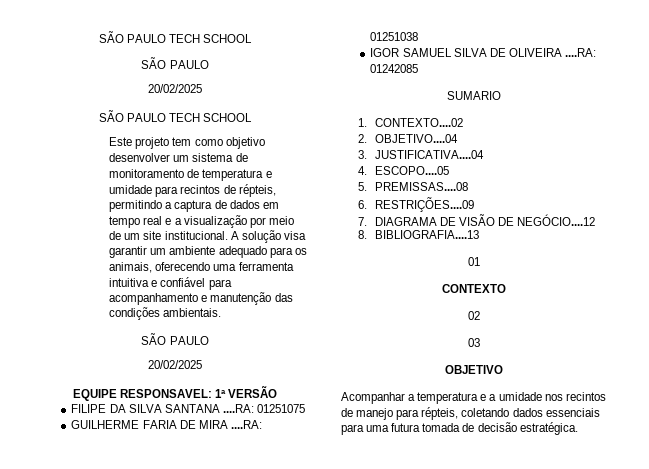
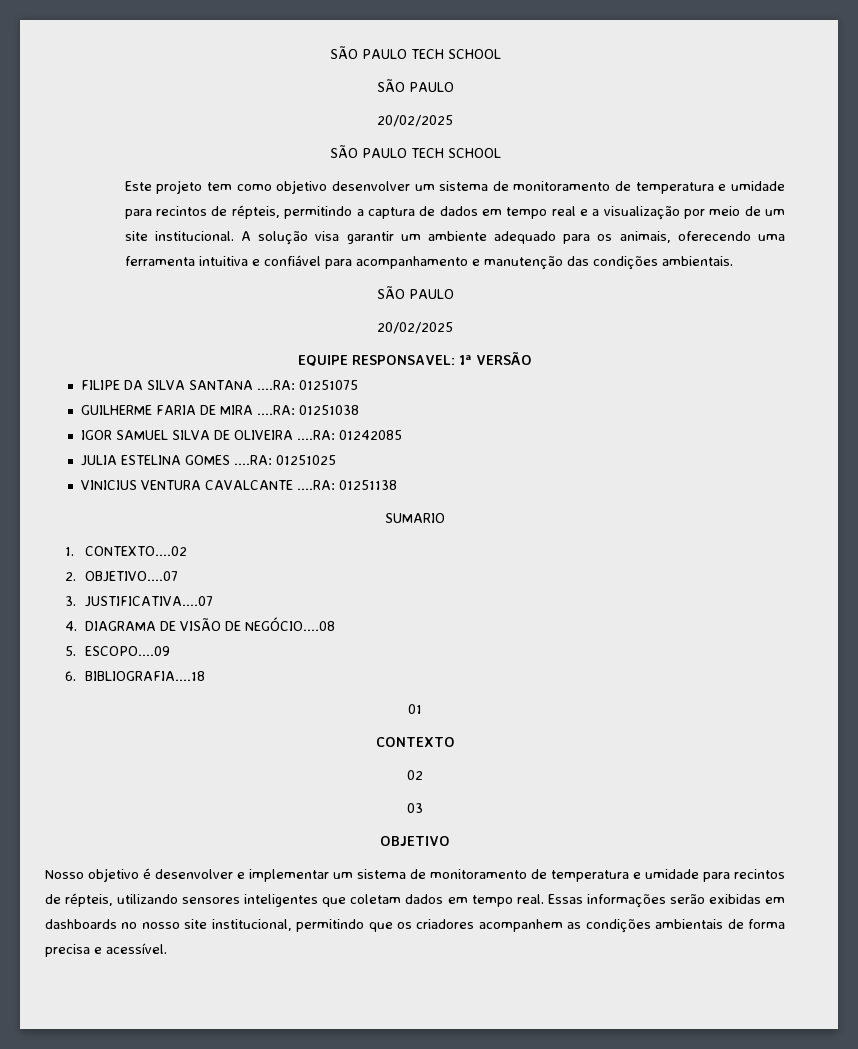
+ JULIA ESTELINA GOMES ....RA: 01251025
+ VINICIUS VENTURA CAVALCANTE ....RA: 01251138
- 2. OBJETIVO....04
+ 2. OBJETIVO....07
- 3. JUSTIFICATIVA....04
- 4. ESCOPO....05
- 5. PREMISSAS....08
- 6. RESTRIÇÕES....09
- 7. DIAGRAMA DE VISÃO DE NEGÓCIO....12
- 8. BIBLIOGRAFIA....13
+ 3. JUSTIFICATIVA....07
+ 4. DIAGRAMA DE VISÃO DE NEGÓCIO....08
+ 5. ESCOPO....09
+ 6. BIBLIOGRAFIA....18
- Acompanhar a temperatura e a umidade nos recintos de manejo para répteis, coletando dados essenciais para uma futura tomada de decisão estratégica.
+ Nosso objetivo é desenvolver e implementar um sistema de monitoramento de temperatura e umidade para recintos de répteis, utilizando sensores inteligentes que coletam dados em tempo real. Essas informações serão exibidas em dashboards no nosso site institucional, permitindo que os criadores acompanhem as condições ambientais de forma precisa e acessível.

